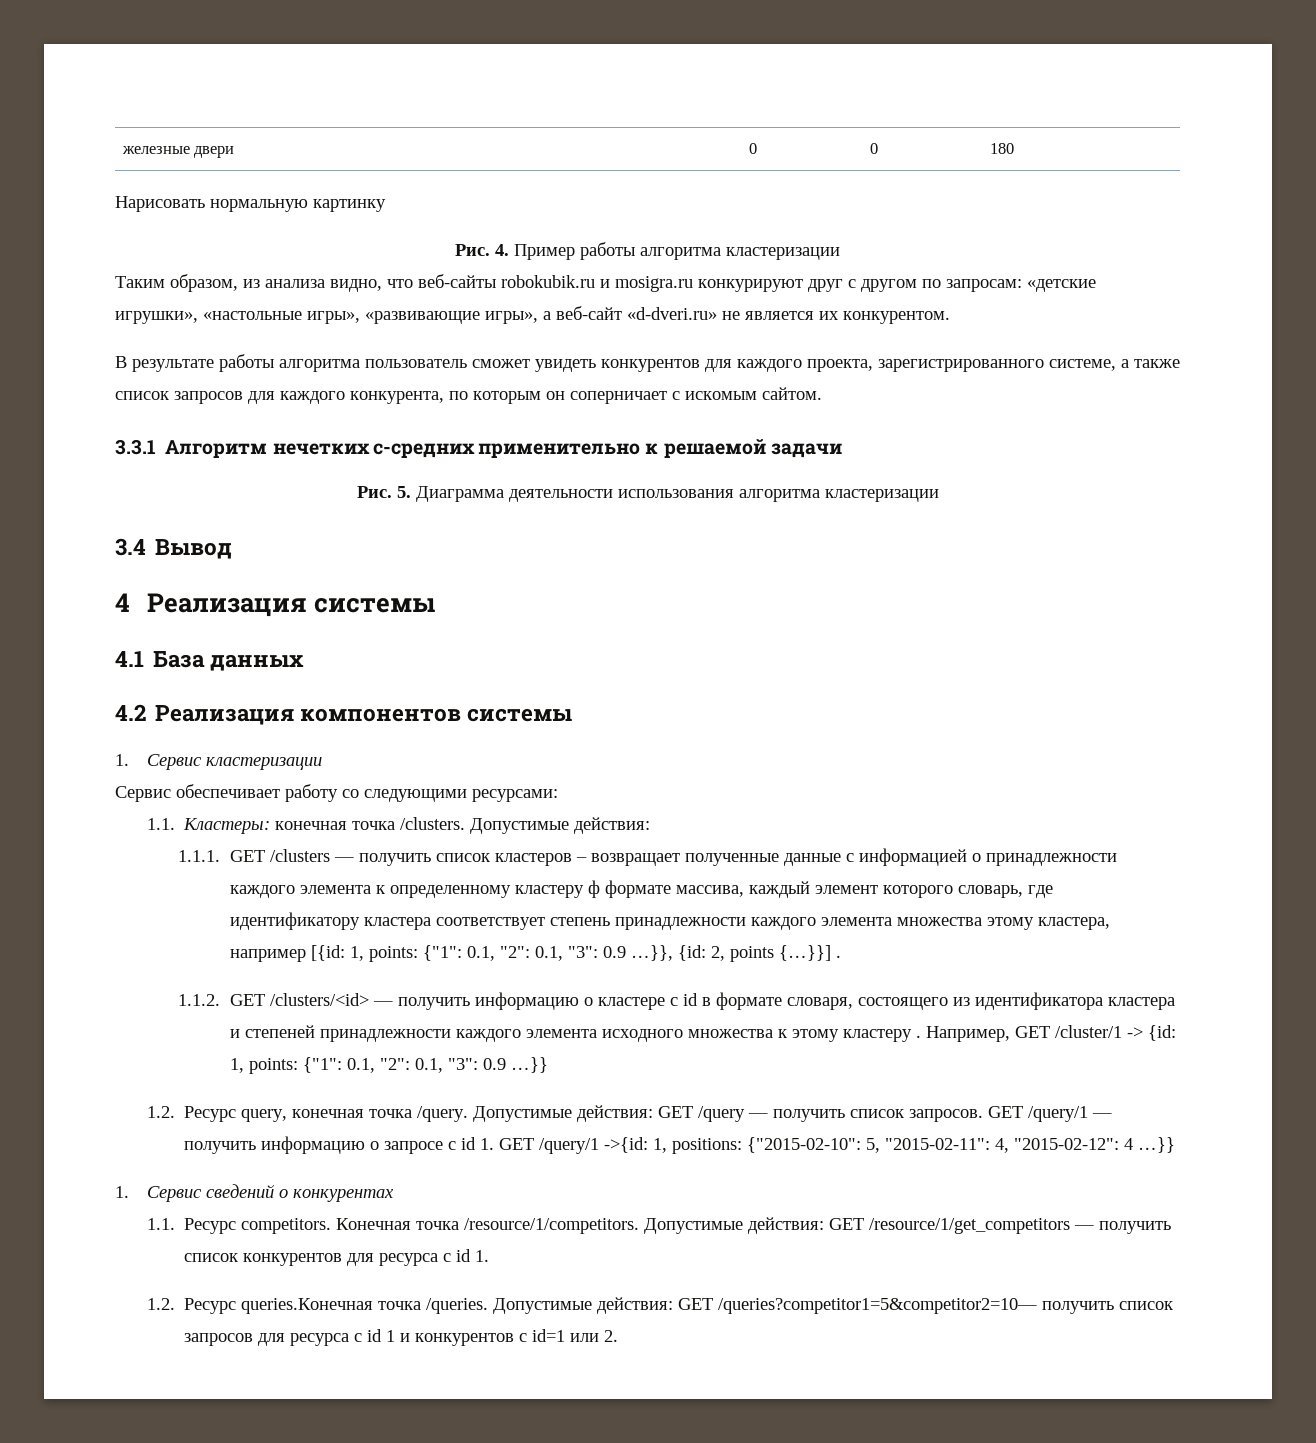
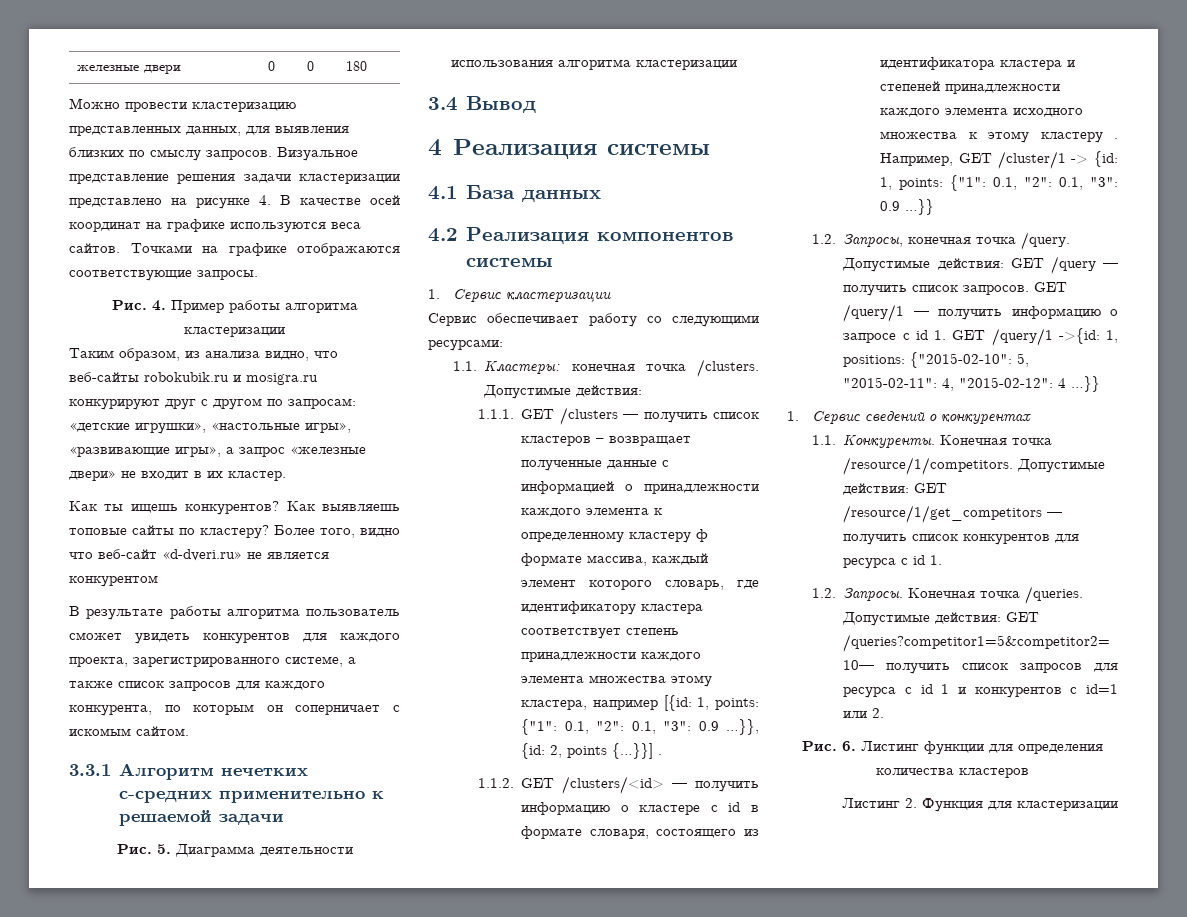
- Нарисовать нормальную картинку
+ Можно провести кластеризацию представленных данных, для выявления близких по смыслу запросов. Визуальное представление решения задачи кластеризации представлено на рисунке 4. В качестве осей координат на графике используются веса сайтов. Точками на графике отображаются соответствующие запросы.
- Таким образом, из анализа видно, что веб-сайты robokubik.ru и mosigra.ru конкурируют друг с другом по запросам: «детские игрушки», «настольные игры», «развивающие игры», а веб-сайт «d-dveri.ru» не является их конкурентом.
+ Таким образом, из анализа видно, что веб-сайты robokubik.ru и mosigra.ru конкурируют друг с другом по запросам: «детские игрушки», «настольные игры», «развивающие игры», а запрос «железные двери» не входит в их кластер.
+ Как ты ищешь конкурентов? Как выявляешь топовые сайты по кластеру? Более того, видно что веб-сайт «d-dveri.ru» не является конкурентом
- 1.2. Ресурс query, конечная точка /query.
+ 1.2. Запросы, конечная точка /query.
- 1.1. Ресурс competitors.
+ 1.1. Конкуренты.
- 1.2. Ресурс queries.Конечная точка /queries.
+ 1.2. Запросы. Конечная точка /queries.
+ Рис. 6. Листинг функции для определения количества кластеров
+ Листинг 2. Функция для кластеризации

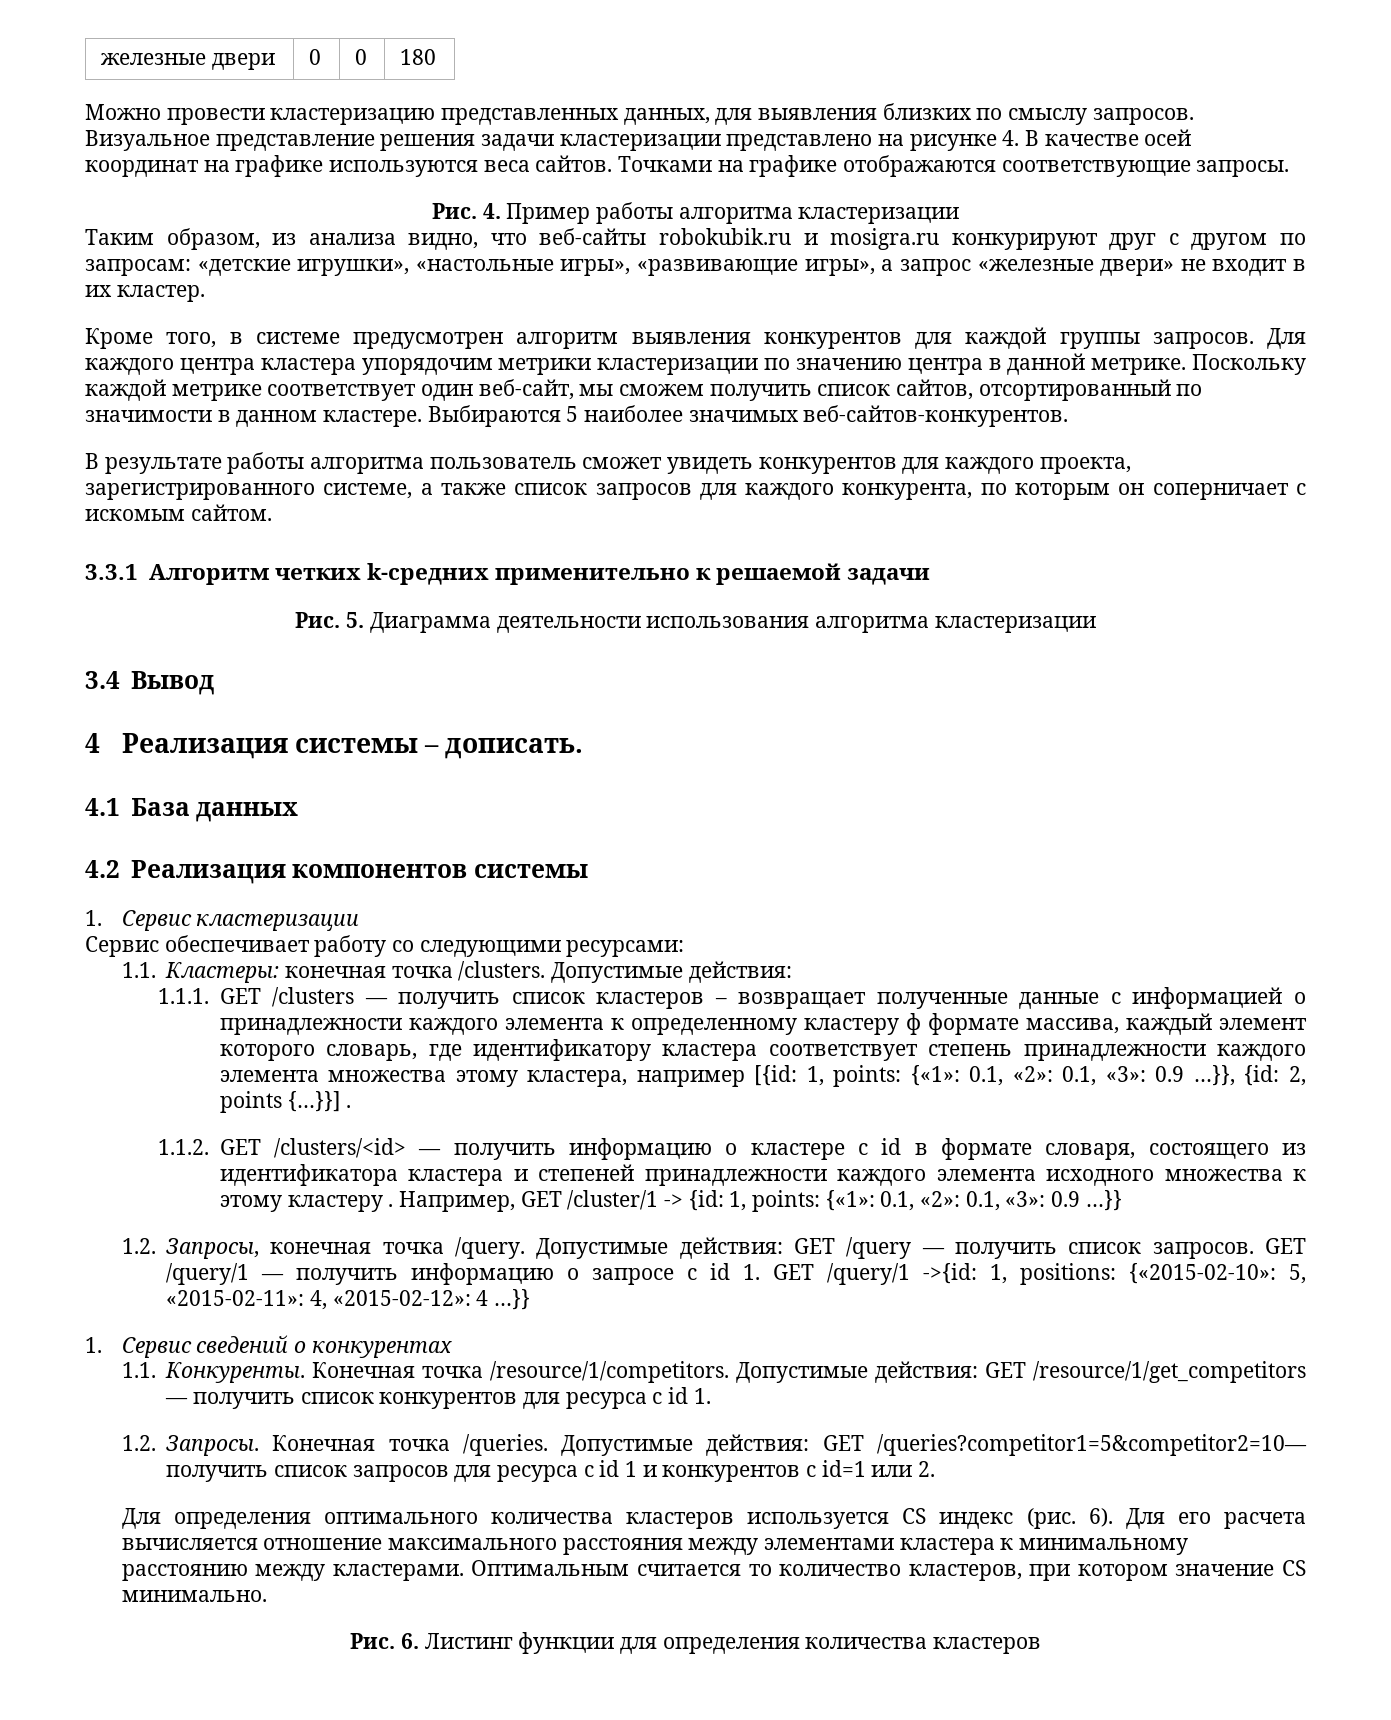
- Как ты ищешь конкурентов? Как выявляешь топовые сайты по кластеру? Более того, видно что веб-сайт «d-dveri.ru» не является конкурентом
+ Кроме того, в системе предусмотрен алгоритм выявления конкурентов для каждой группы запросов. Для каждого центра кластера упорядочим метрики кластеризации по значению центра в данной метрике. Поскольку каждой метрике соответствует один веб-сайт, мы сможем получить список сайтов, отсортированный по значимости в данном кластере. Выбираются 5 наиболее значимых веб-сайтов-конкурентов.
- 3.3.1 Алгоритм нечетких c-средних применительно к решаемой задачи
+ 3.3.1 Алгоритм четких k-средних применительно к решаемой задачи
- 4 Реализация системы
+ 4 Реализация системы – дописать.
- 1.1.1. GET /clusters — получить список кластеров – возвращает полученные данные с информацией о принадлежности каждого элемента к определенному кластеру ф формате массива, каждый элемент которого словарь, где идентификатору кластера соответствует степень принадлежности каждого элемента множества этому кластера, например [{id: 1, points: {"1": 0.1, "2": 0.1, "3": 0.9 …}}, {id: 2, points {…}}] .
+ 1.1.1. GET /clusters — получить список кластеров – возвращает полученные данные с информацией о принадлежности каждого элемента к определенному кластеру ф формате массива, каждый элемент которого словарь, где идентификатору кластера соответствует степень принадлежности каждого элемента множества этому кластера, например [{id: 1, points: {«1»: 0.1, «2»: 0.1, «3»: 0.9 …}}, {id: 2, points {…}}] .
- Например, GET /cluster/1 -> {id: 1, points: {"1": 0.1, "2": 0.1, "3": 0.9 …}}
+ Например, GET /cluster/1 -> {id: 1, points: {«1»: 0.1, «2»: 0.1, «3»: 0.9 …}}
- GET /query/1 — получить информацию о запросе с id 1. GET /query/1 ->{id: 1, positions: {"2015-02-10": 5, "2015-02-11": 4, "2015-02-12": 4 …}}
+ GET /query/1 — получить информацию о запросе с id 1. GET /query/1 ->{id: 1, positions: {«2015-02-10»: 5, «2015-02-11»: 4, «2015-02-12»: 4 …}}
+ Для определения оптимального количества кластеров используется CS индекс (рис. 6). Для его расчета вычисляется отношение максимального расстояния между элементами кластера к минимальному расстоянию между кластерами. Оптимальным считается то количество кластеров, при котором значение CS минимально.
- Листинг 2. Функция для кластеризации

